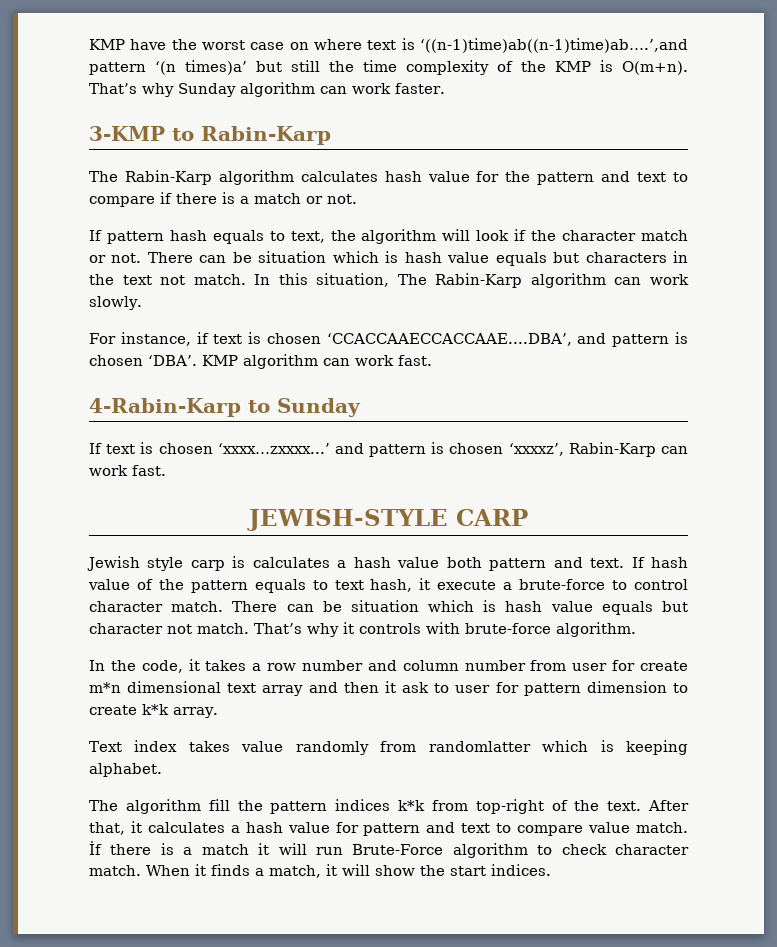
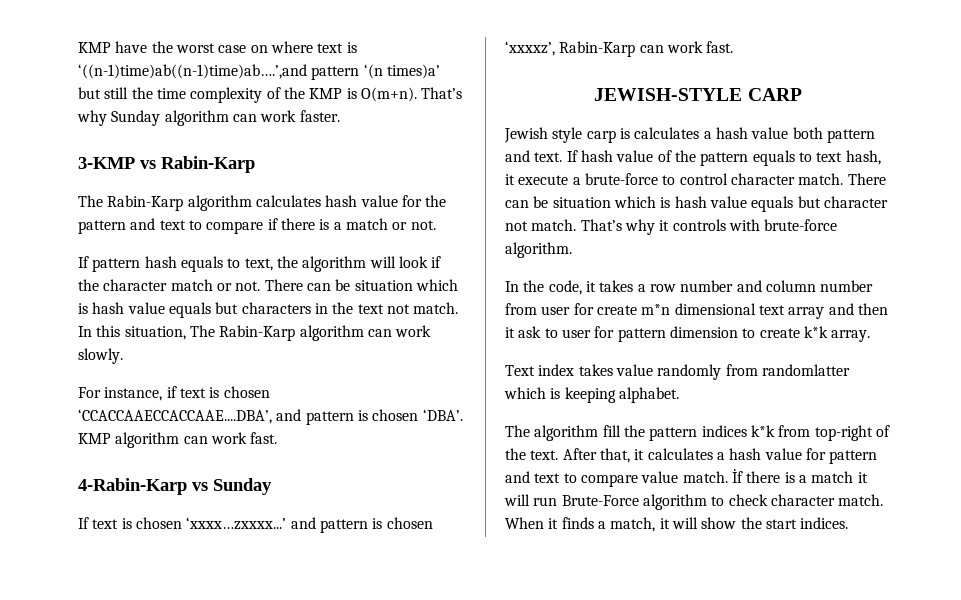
- 3-KMP to Rabin-Karp
+ 3-KMP vs Rabin-Karp
- 4-Rabin-Karp to Sunday
+ 4-Rabin-Karp vs Sunday

